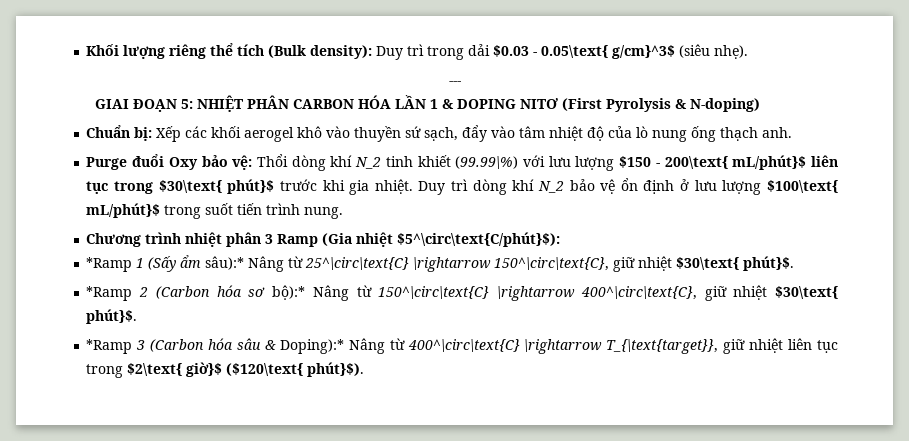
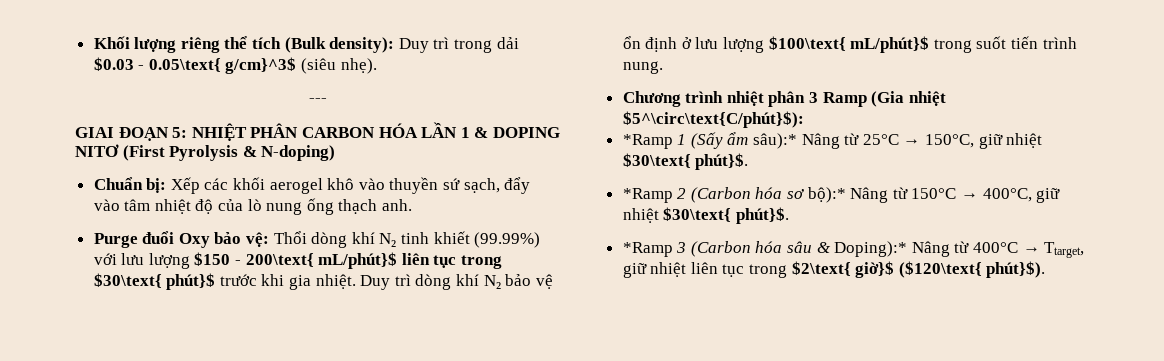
- Purge đuổi Oxy bảo vệ: Thổi dòng khí N_2 tinh khiết (99.99\%) với lưu lượng $150 - 200\text{ mL/phút}$ liên tục trong $30\text{ phút}$ trước khi gia nhiệt.
+ Purge đuổi Oxy bảo vệ: Thổi dòng khí N₂ tinh khiết (99.99%) với lưu lượng $150 - 200\text{ mL/phút}$ liên tục trong $30\text{ phút}$ trước khi gia nhiệt.
- Duy trì dòng khí N_2 bảo vệ ổn định ở lưu lượng $100\text{ mL/phút}$ trong suốt tiến trình nung.
+ Duy trì dòng khí N₂ bảo vệ ổn định ở lưu lượng $100\text{ mL/phút}$ trong suốt tiến trình nung.
- *Ramp 1 (Sấy ẩm sâu):* Nâng từ 25^\circ\text{C} \rightarrow 150^\circ\text{C}, giữ nhiệt $30\text{ phút}$.
+ *Ramp 1 (Sấy ẩm sâu):* Nâng từ 25°C → 150°C, giữ nhiệt $30\text{ phút}$.
- *Ramp 2 (Carbon hóa sơ bộ):* Nâng từ 150^\circ\text{C} \rightarrow 400^\circ\text{C}, giữ nhiệt $30\text{ phút}$.
+ *Ramp 2 (Carbon hóa sơ bộ):* Nâng từ 150°C → 400°C, giữ nhiệt $30\text{ phút}$.
- *Ramp 3 (Carbon hóa sâu & Doping):* Nâng từ 400^\circ\text{C} \rightarrow T_{\text{target}}, giữ nhiệt liên tục trong $2\text{ giờ}$ ($120\text{ phút}$).
+ *Ramp 3 (Carbon hóa sâu & Doping):* Nâng từ 400°C → Ttarget, giữ nhiệt liên tục trong $2\text{ giờ}$ ($120\text{ phút}$).

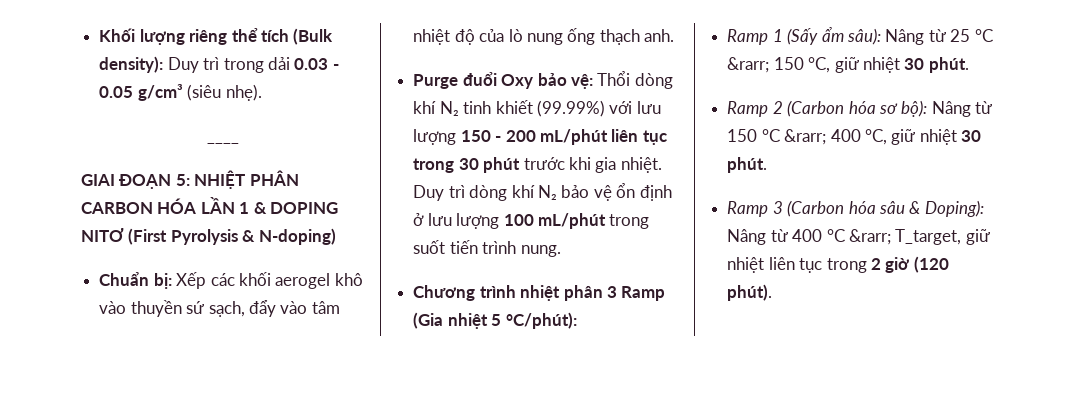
- Khối lượng riêng thể tích (Bulk density): Duy trì trong dải $0.03 - 0.05\text{ g/cm}^3$ (siêu nhẹ).
+ Khối lượng riêng thể tích (Bulk density): Duy trì trong dải 0.03 - 0.05 g/cm³ (siêu nhẹ).
- ---
+ ____
- Purge đuổi Oxy bảo vệ: Thổi dòng khí N₂ tinh khiết (99.99%) với lưu lượng $150 - 200\text{ mL/phút}$ liên tục trong $30\text{ phút}$ trước khi gia nhiệt.
+ Purge đuổi Oxy bảo vệ: Thổi dòng khí N₂ tinh khiết (99.99%) với lưu lượng 150 - 200 mL/phút liên tục trong 30 phút trước khi gia nhiệt.
- Duy trì dòng khí N₂ bảo vệ ổn định ở lưu lượng $100\text{ mL/phút}$ trong suốt tiến trình nung.
+ Duy trì dòng khí N₂ bảo vệ ổn định ở lưu lượng 100 mL/phút trong suốt tiến trình nung.
- Chương trình nhiệt phân 3 Ramp (Gia nhiệt $5^\circ\text{C/phút}$):
- *Ramp 1 (Sấy ẩm sâu):* Nâng từ 25°C → 150°C, giữ nhiệt $30\text{ phút}$.
- *Ramp 2 (Carbon hóa sơ bộ):* Nâng từ 150°C → 400°C, giữ nhiệt $30\text{ phút}$.
- *Ramp 3 (Carbon hóa sâu & Doping):* Nâng từ 400°C → Ttarget, giữ nhiệt liên tục trong $2\text{ giờ}$ ($120\text{ phút}$).
+ Chương trình nhiệt phân 3 Ramp (Gia nhiệt 5 °C/phút):
+ Ramp 1 (Sấy ẩm sâu): Nâng từ 25 °C &rarr; 150 °C, giữ nhiệt 30 phút.
+ Ramp 2 (Carbon hóa sơ bộ): Nâng từ 150 °C &rarr; 400 °C, giữ nhiệt 30 phút.
+ Ramp 3 (Carbon hóa sâu & Doping): Nâng từ 400 °C &rarr; T_target, giữ nhiệt liên tục trong 2 giờ (120 phút).

